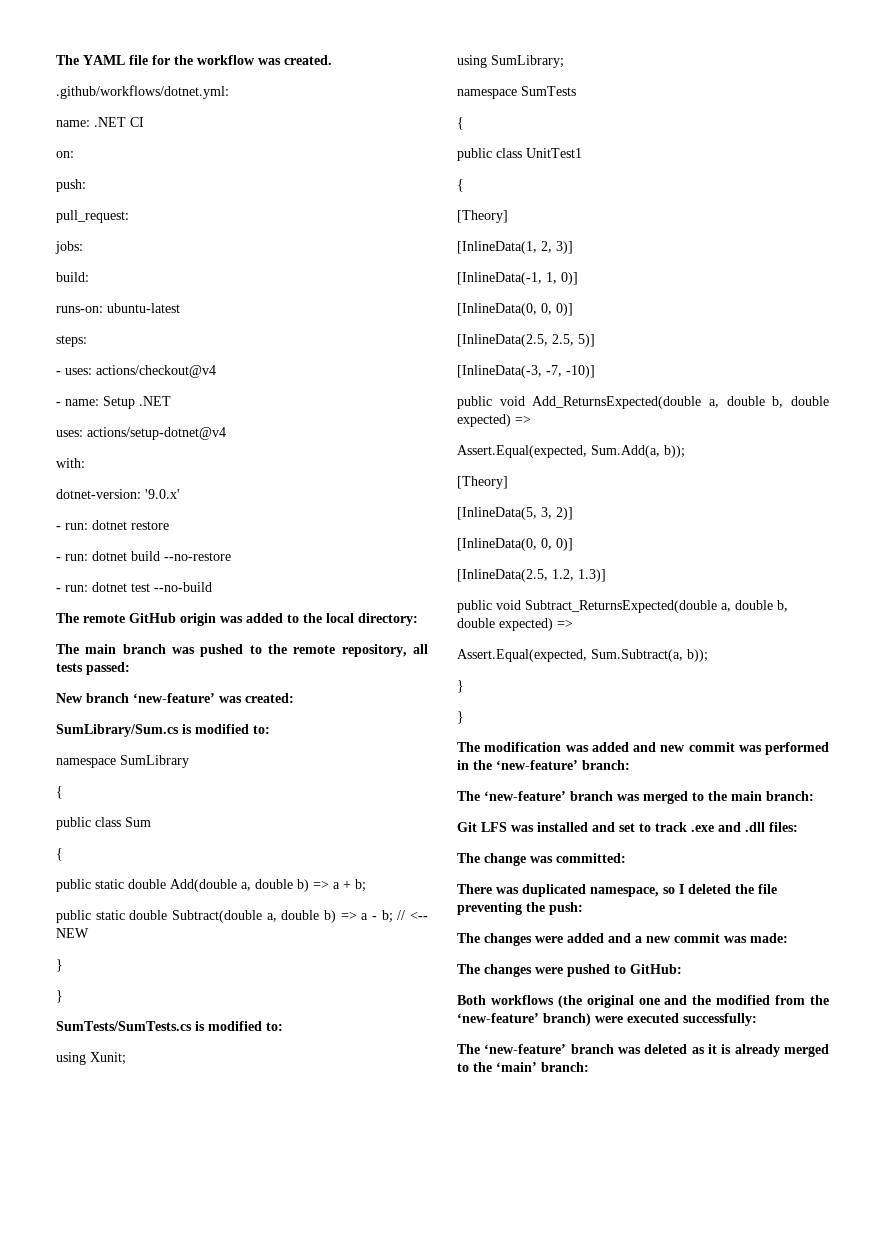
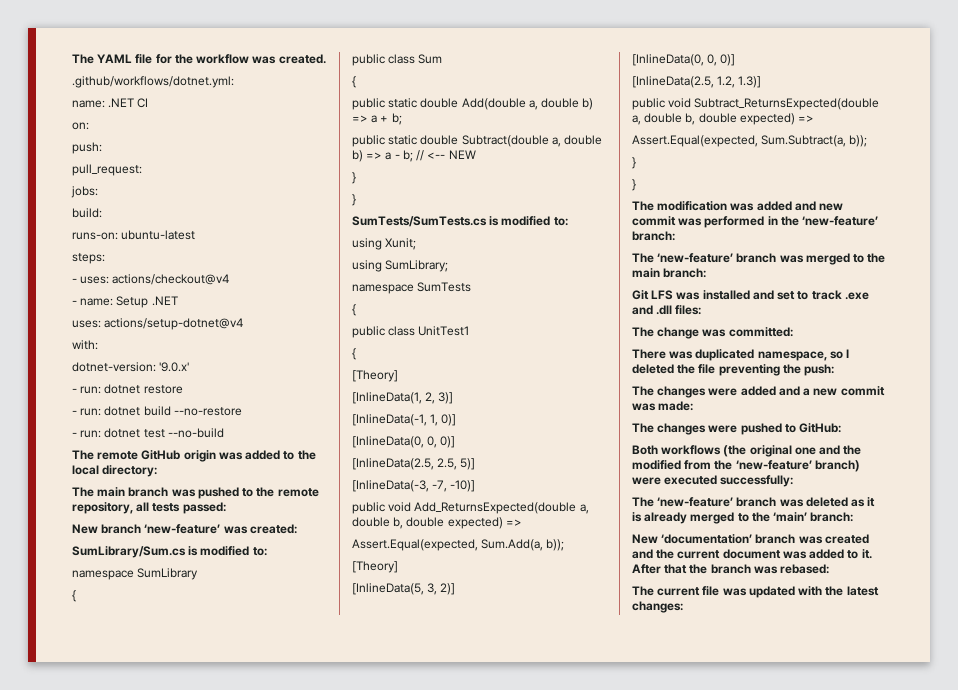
+ New ‘documentation’ branch was created and the current document was added to it. After that the branch was rebased:
+ The current file was updated with the latest changes:

